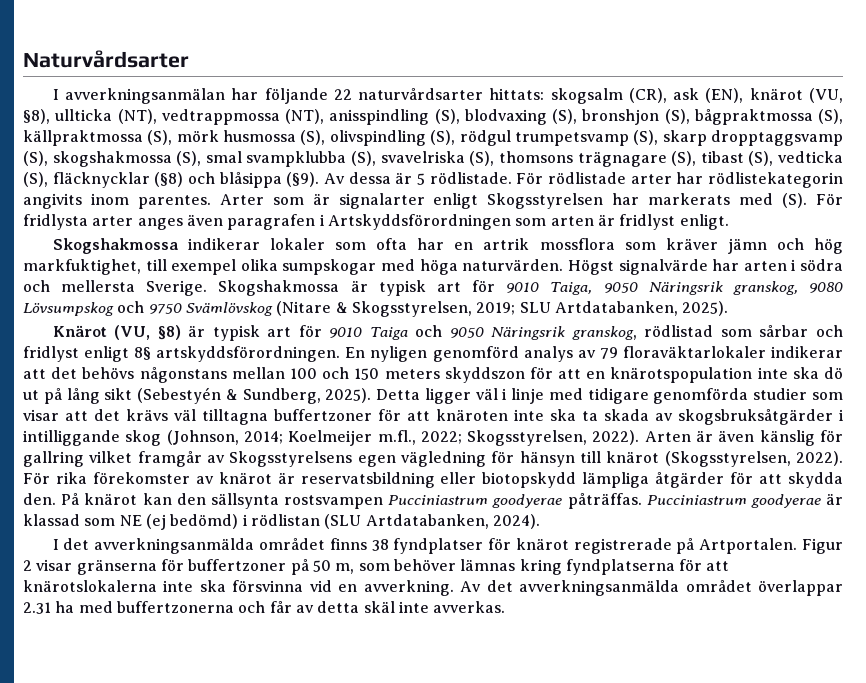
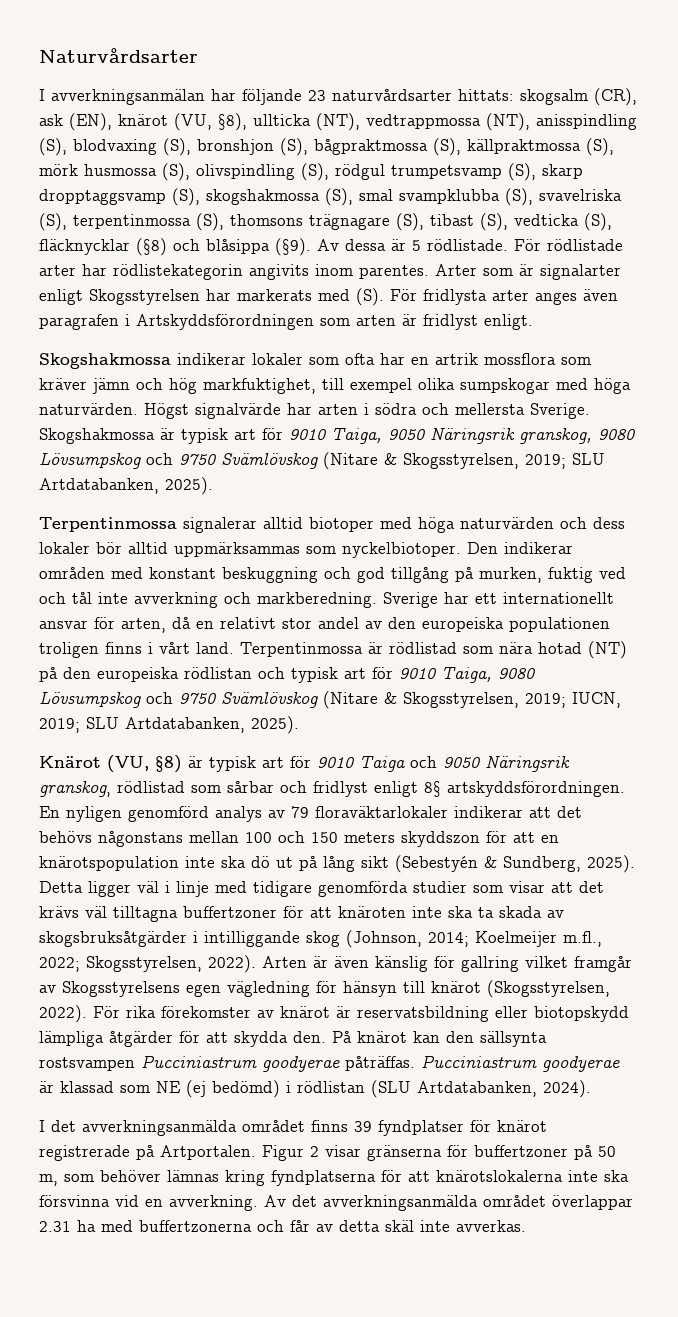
- I avverkningsanmälan har följande 22 naturvårdsarter hittats: skogsalm (CR), ask (EN), knärot (VU, §8), ullticka (NT), vedtrappmossa (NT), anisspindling (S), blodvaxing (S), bronshjon (S), bågpraktmossa (S), källpraktmossa (S), mörk husmossa (S), olivspindling (S), rödgul trumpetsvamp (S), skarp dropptaggsvamp (S), skogshakmossa (S), smal svampklubba (S), svavelriska (S), thomsons trägnagare (S), tibast (S), vedticka (S), fläcknycklar (§8) och blåsippa (§9).
+ I avverkningsanmälan har följande 23 naturvårdsarter hittats: skogsalm (CR), ask (EN), knärot (VU, §8), ullticka (NT), vedtrappmossa (NT), anisspindling (S), blodvaxing (S), bronshjon (S), bågpraktmossa (S), källpraktmossa (S), mörk husmossa (S), olivspindling (S), rödgul trumpetsvamp (S), skarp dropptaggsvamp (S), skogshakmossa (S), smal svampklubba (S), svavelriska (S), terpentinmossa (S), thomsons trägnagare (S), tibast (S), vedticka (S), fläcknycklar (§8) och blåsippa (§9).
+ Terpentinmossa signalerar alltid biotoper med höga naturvärden och dess lokaler bör alltid uppmärksammas som nyckelbiotoper. Den indikerar områden med konstant beskuggning och god tillgång på murken, fuktig ved och tål inte avverkning och markberedning. Sverige har ett internationellt ansvar för arten, då en relativt stor andel av den europeiska populationen troligen finns i vårt land. Terpentinmossa är rödlistad som nära hotad (NT) på den europeiska rödlistan och typisk art för 9010 Taiga, 9080 Lövsumpskog och 9750 Svämlövskog (Nitare & Skogsstyrelsen, 2019; IUCN, 2019; SLU Artdatabanken, 2025).
- I det avverkningsanmälda området finns 38 fyndplatser för knärot registrerade på Artportalen.
+ I det avverkningsanmälda området finns 39 fyndplatser för knärot registrerade på Artportalen.

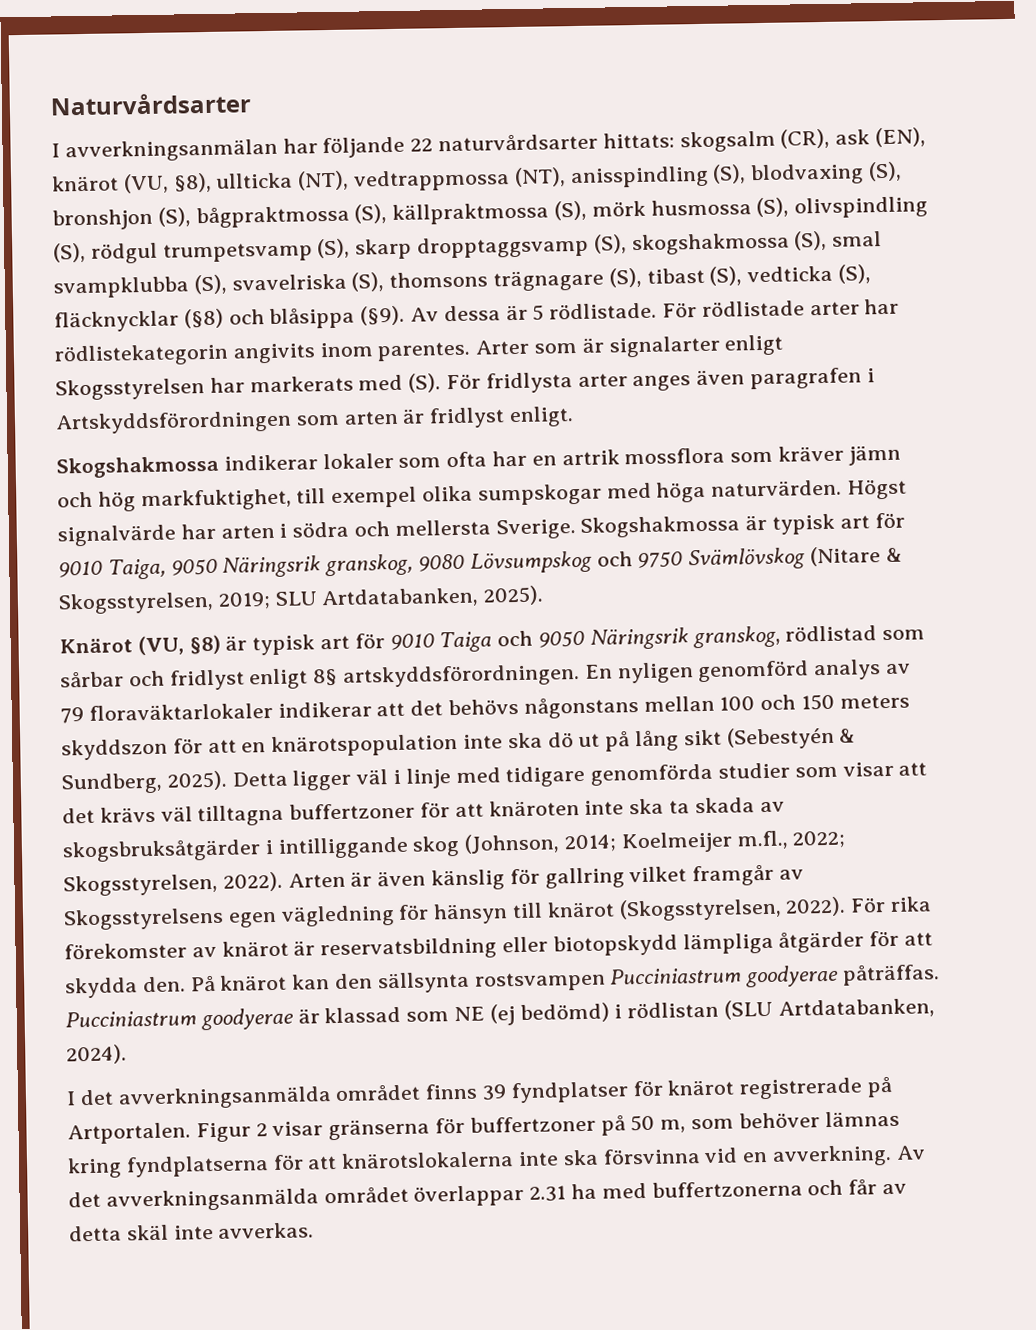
- I avverkningsanmälan har följande 23 naturvårdsarter hittats: skogsalm (CR), ask (EN), knärot (VU, §8), ullticka (NT), vedtrappmossa (NT), anisspindling (S), blodvaxing (S), bronshjon (S), bågpraktmossa (S), källpraktmossa (S), mörk husmossa (S), olivspindling (S), rödgul trumpetsvamp (S), skarp dropptaggsvamp (S), skogshakmossa (S), smal svampklubba (S), svavelriska (S), terpentinmossa (S), thomsons trägnagare (S), tibast (S), vedticka (S), fläcknycklar (§8) och blåsippa (§9).
+ I avverkningsanmälan har följande 22 naturvårdsarter hittats: skogsalm (CR), ask (EN), knärot (VU, §8), ullticka (NT), vedtrappmossa (NT), anisspindling (S), blodvaxing (S), bronshjon (S), bågpraktmossa (S), källpraktmossa (S), mörk husmossa (S), olivspindling (S), rödgul trumpetsvamp (S), skarp dropptaggsvamp (S), skogshakmossa (S), smal svampklubba (S), svavelriska (S), thomsons trägnagare (S), tibast (S), vedticka (S), fläcknycklar (§8) och blåsippa (§9).
- Terpentinmossa signalerar alltid biotoper med höga naturvärden och dess lokaler bör alltid uppmärksammas som nyckelbiotoper. Den indikerar områden med konstant beskuggning och god tillgång på murken, fuktig ved och tål inte avverkning och markberedning. Sverige har ett internationellt ansvar för arten, då en relativt stor andel av den europeiska populationen troligen finns i vårt land. Terpentinmossa är rödlistad som nära hotad (NT) på den europeiska rödlistan och typisk art för 9010 Taiga, 9080 Lövsumpskog och 9750 Svämlövskog (Nitare & Skogsstyrelsen, 2019; IUCN, 2019; SLU Artdatabanken, 2025).

